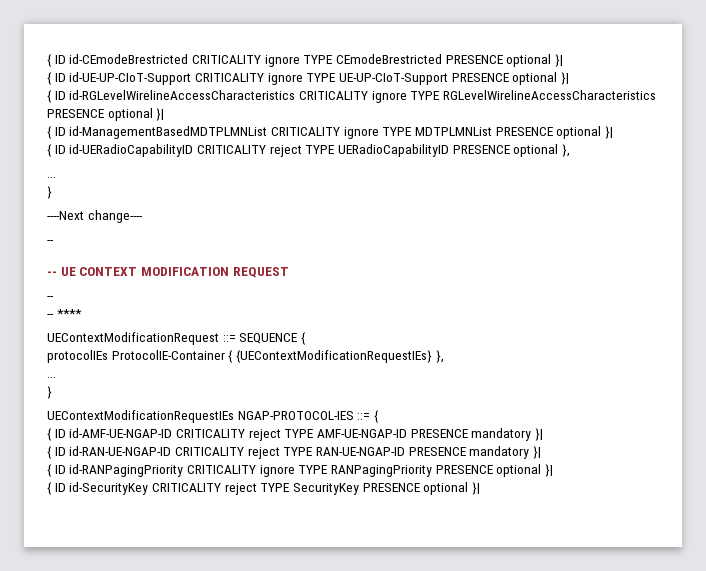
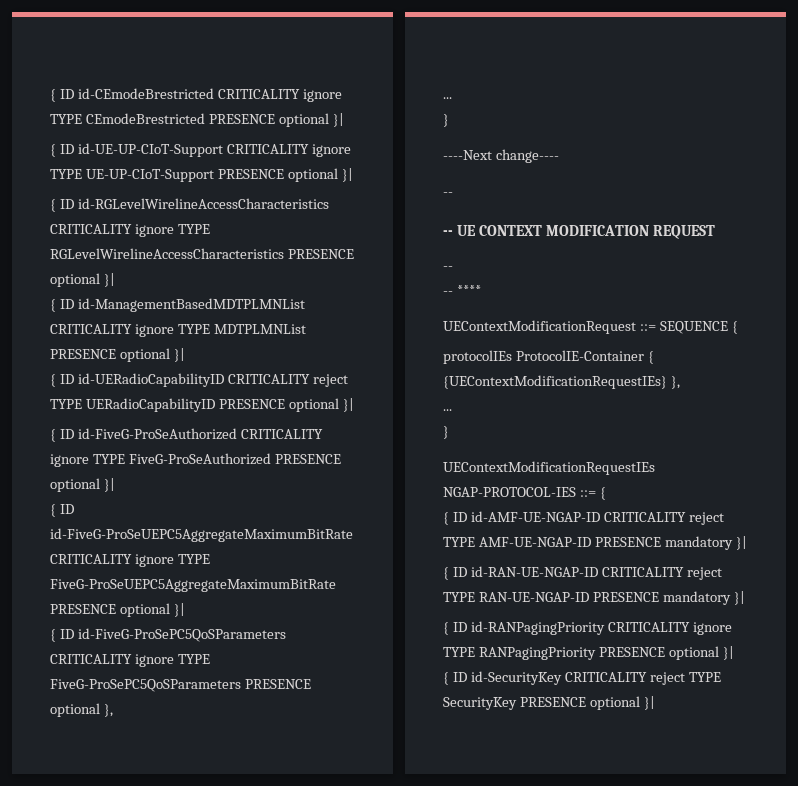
- { ID id-UERadioCapabilityID CRITICALITY reject TYPE UERadioCapabilityID PRESENCE optional },
+ { ID id-UERadioCapabilityID CRITICALITY reject TYPE UERadioCapabilityID PRESENCE optional }|
+ { ID id-FiveG-ProSeAuthorized CRITICALITY ignore TYPE FiveG-ProSeAuthorized PRESENCE optional }|
+ { ID id-FiveG-ProSeUEPC5AggregateMaximumBitRate CRITICALITY ignore TYPE FiveG-ProSeUEPC5AggregateMaximumBitRate PRESENCE optional }|
+ { ID id-FiveG-ProSePC5QoSParameters CRITICALITY ignore TYPE FiveG-ProSePC5QoSParameters PRESENCE optional },

